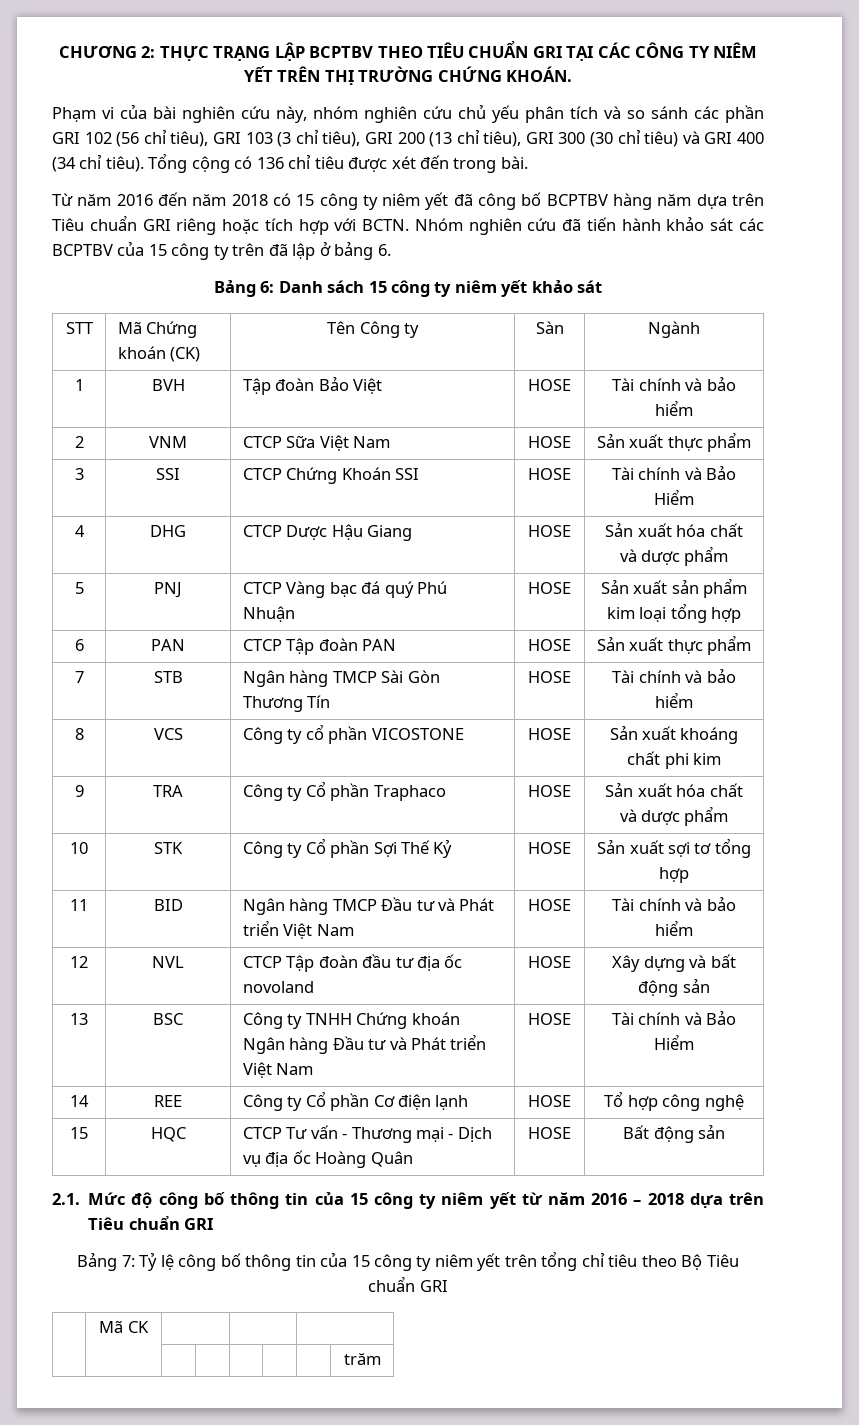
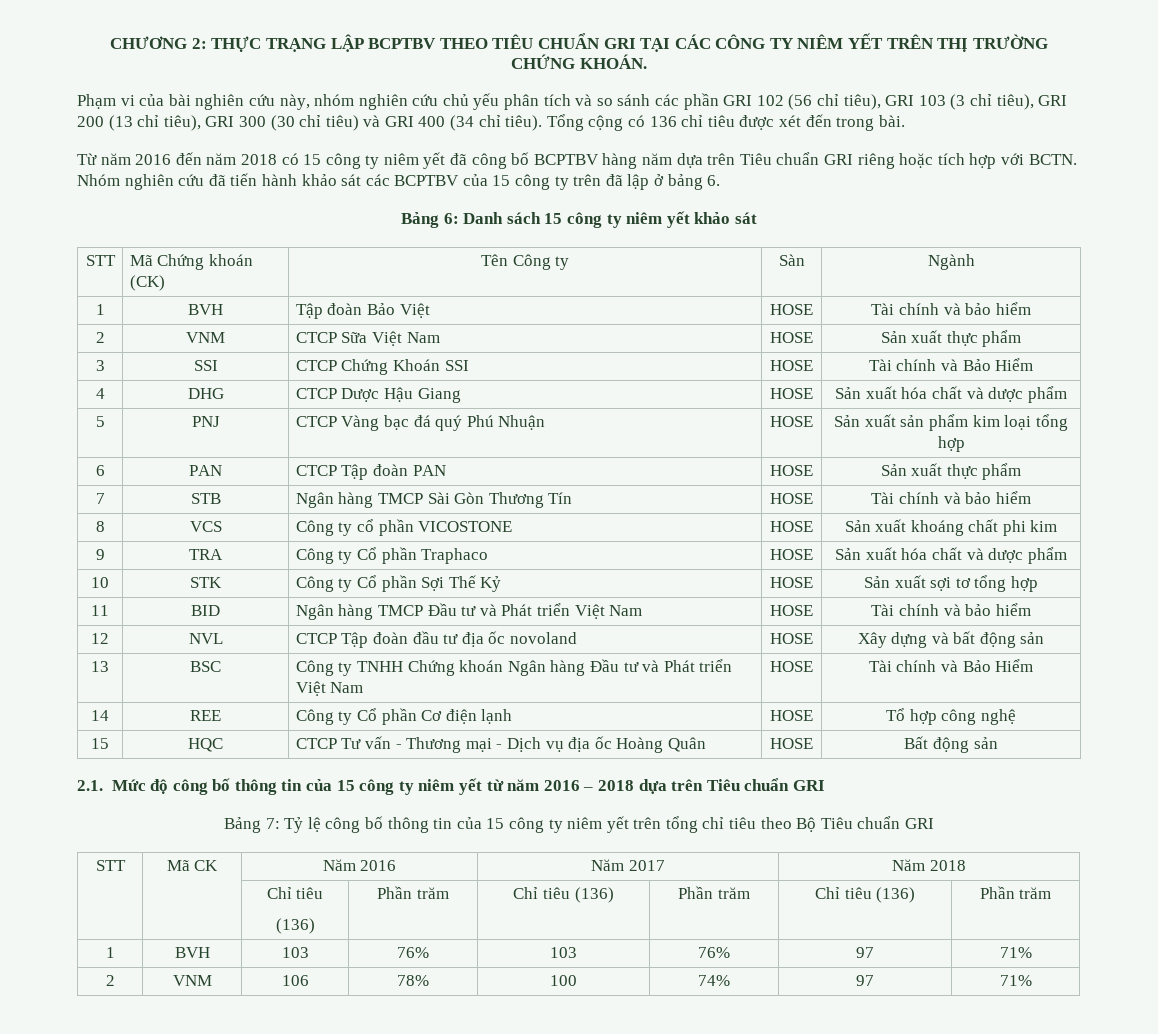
- | Mã CK | | |
- | | | | | | | trăm
+ STT | Mã CK | Năm 2016 | Năm 2017 | Năm 2018
+ | | Chỉ tiêu
+ (136) | Phần trăm | Chỉ tiêu (136) | Phần trăm | Chỉ tiêu (136) | Phần trăm
+ 1 | BVH | 103 | 76% | 103 | 76% | 97 | 71%
+ 2 | VNM | 106 | 78% | 100 | 74% | 97 | 71%

